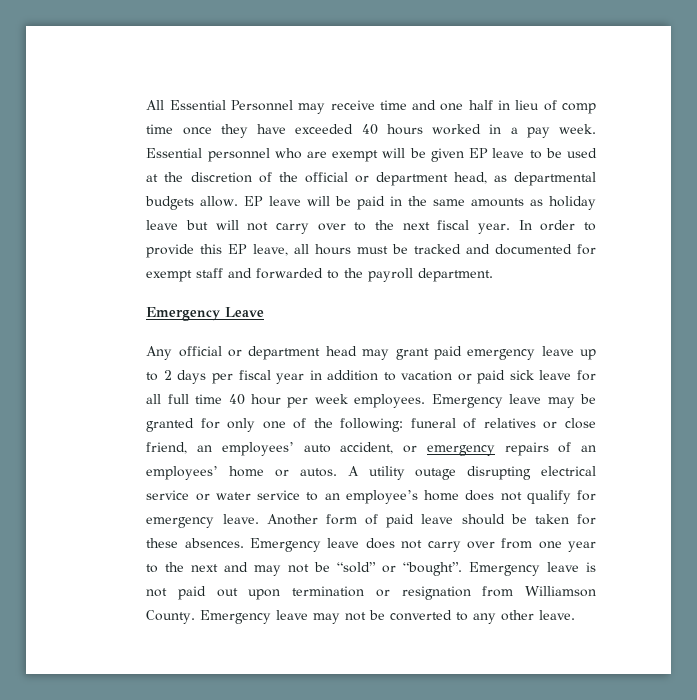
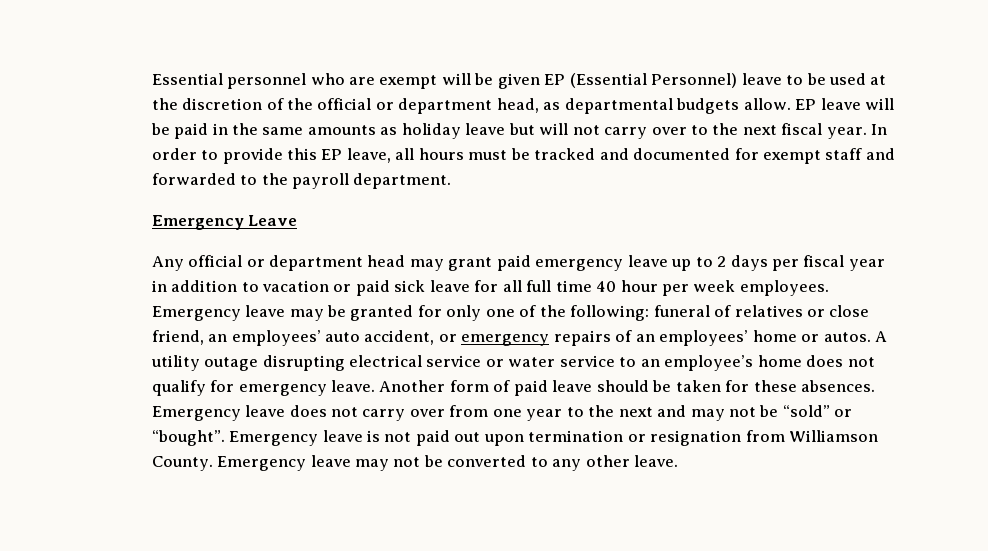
- All Essential Personnel may receive time and one half in lieu of comp time once they have exceeded 40 hours worked in a pay week. Essential personnel who are exempt will be given EP leave to be used at the discretion of the official or department head, as departmental budgets allow.
+ Essential personnel who are exempt will be given EP (Essential Personnel) leave to be used at the discretion of the official or department head, as departmental budgets allow.

